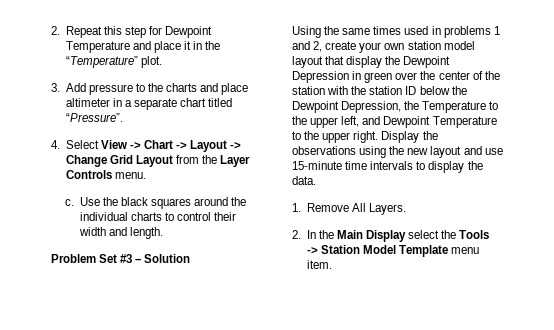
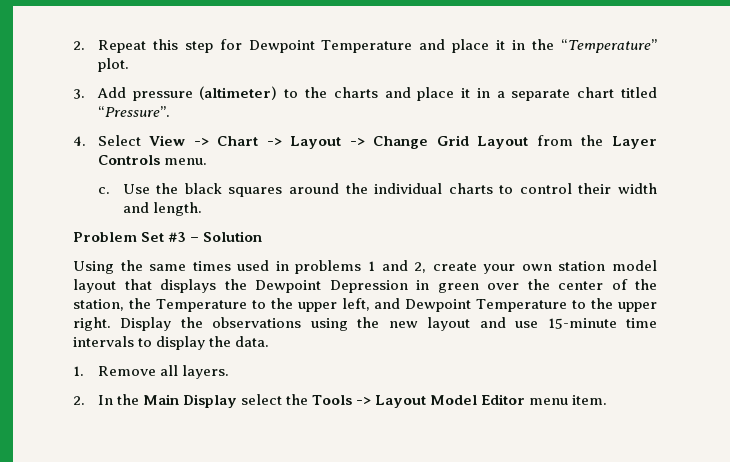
- 3. Add pressure to the charts and place altimeter in a separate chart titled “Pressure”.
+ 3. Add pressure (altimeter) to the charts and place it in a separate chart titled “Pressure”.
- Using the same times used in problems 1 and 2, create your own station model layout that display the Dewpoint Depression in green over the center of the station with the station ID below the Dewpoint Depression, the Temperature to the upper left, and Dewpoint Temperature to the upper right.
+ Using the same times used in problems 1 and 2, create your own station model layout that displays the Dewpoint Depression in green over the center of the station, the Temperature to the upper left, and Dewpoint Temperature to the upper right.
- 1. Remove All Layers.
+ 1. Remove all layers.
- 2. In the Main Display select the Tools -> Station Model Template menu item.
+ 2. In the Main Display select the Tools -> Layout Model Editor menu item.

